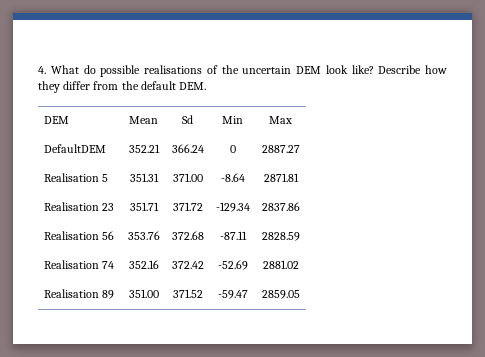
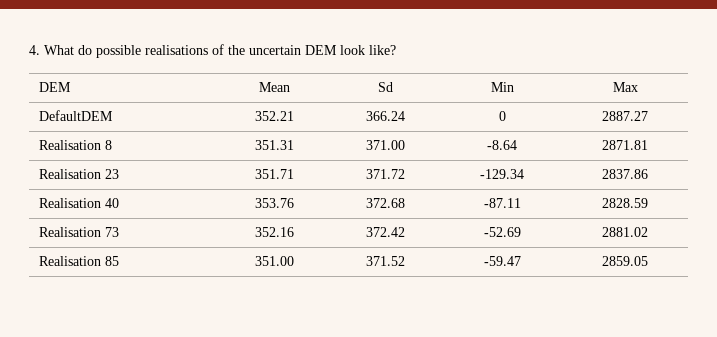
- Describe how they differ from the default DEM.
- Realisation 5 | 351.31 | 371.00 | -8.64 | 2871.81
+ Realisation 8 | 351.31 | 371.00 | -8.64 | 2871.81
- Realisation 56 | 353.76 | 372.68 | -87.11 | 2828.59
+ Realisation 40 | 353.76 | 372.68 | -87.11 | 2828.59
- Realisation 74 | 352.16 | 372.42 | -52.69 | 2881.02
+ Realisation 73 | 352.16 | 372.42 | -52.69 | 2881.02
- Realisation 89 | 351.00 | 371.52 | -59.47 | 2859.05
+ Realisation 85 | 351.00 | 371.52 | -59.47 | 2859.05

